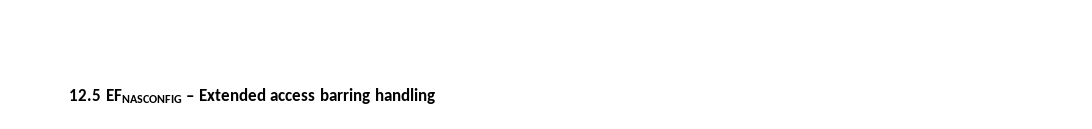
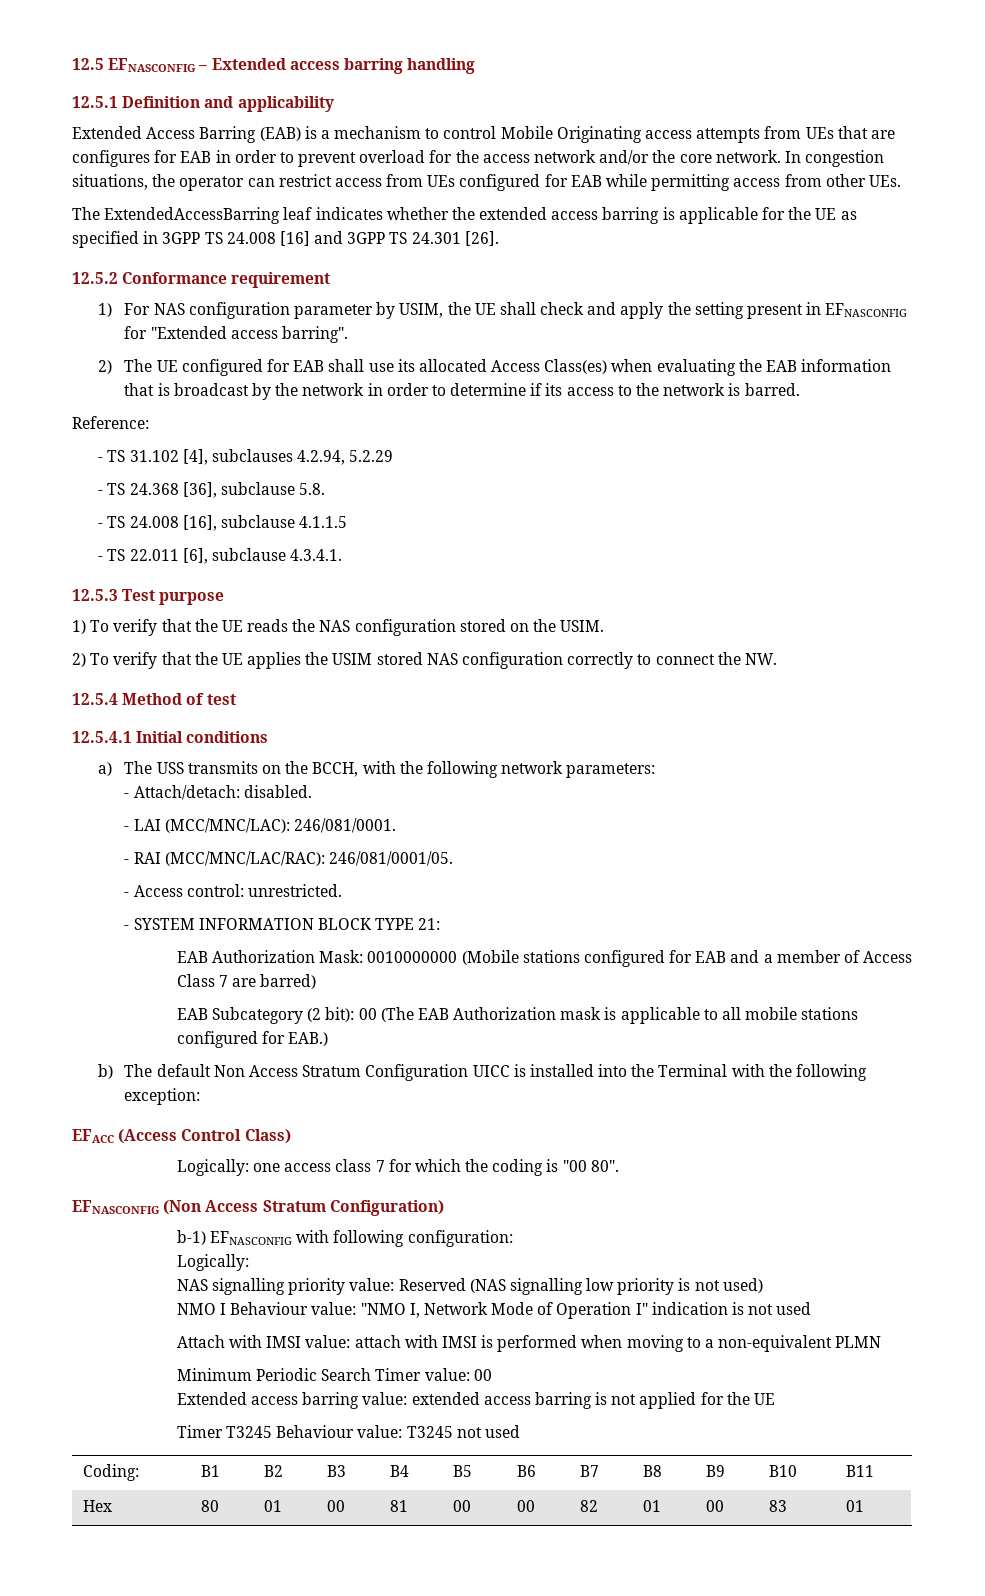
+ 12.5.1 Definition and applicability
+ Extended Access Barring (EAB) is a mechanism to control Mobile Originating access attempts from UEs that are configures for EAB in order to prevent overload for the access network and/or the core network. In congestion situations, the operator can restrict access from UEs configured for EAB while permitting access from other UEs.
+ The ExtendedAccessBarring leaf indicates whether the extended access barring is applicable for the UE as specified in 3GPP TS 24.008 [16] and 3GPP TS 24.301 [26].
+ 12.5.2 Conformance requirement
+ 1) For NAS configuration parameter by USIM, the UE shall check and apply the setting present in EFNASCONFIG for "Extended access barring".
+ 2) The UE configured for EAB shall use its allocated Access Class(es) when evaluating the EAB information that is broadcast by the network in order to determine if its access to the network is barred.
+ Reference:
+ - TS 31.102 [4], subclauses 4.2.94, 5.2.29
+ - TS 24.368 [36], subclause 5.8.
+ - TS 24.008 [16], subclause 4.1.1.5
+ - TS 22.011 [6], subclause 4.3.4.1.
+ 12.5.3 Test purpose
+ 1) To verify that the UE reads the NAS configuration stored on the USIM.
+ 2) To verify that the UE applies the USIM stored NAS configuration correctly to connect the NW.
+ 12.5.4 Method of test
+ 12.5.4.1 Initial conditions
+ a) The USS transmits on the BCCH, with the following network parameters:
+ - Attach/detach: disabled.
+ - LAI (MCC/MNC/LAC): 246/081/0001.
+ - RAI (MCC/MNC/LAC/RAC): 246/081/0001/05.
+ - Access control: unrestricted.
+ - SYSTEM INFORMATION BLOCK TYPE 21:
+ EAB Authorization Mask: 0010000000 (Mobile stations configured for EAB and a member of Access Class 7 are barred)
+ EAB Subcategory (2 bit): 00 (The EAB Authorization mask is applicable to all mobile stations configured for EAB.)
+ b) The default Non Access Stratum Configuration UICC is installed into the Terminal with the following exception:
+ EFACC (Access Control Class)
+ Logically: one access class 7 for which the coding is "00 80".
+ EFNASCONFIG (Non Access Stratum Configuration)
+ b-1) EFNASCONFIG with following configuration:
+ Logically:
+ NAS signalling priority value: Reserved (NAS signalling low priority is not used)
+ NMO I Behaviour value: "NMO I, Network Mode of Operation I" indication is not used
+ Attach with IMSI value: attach with IMSI is performed when moving to a non-equivalent PLMN
+ Minimum Periodic Search Timer value: 00
+ Extended access barring value: extended access barring is not applied for the UE
+ Timer T3245 Behaviour value: T3245 not used
+ Coding: | B1 | B2 | B3 | B4 | B5 | B6 | B7 | B8 | B9 | B10 | B11
+ Hex | 80 | 01 | 00 | 81 | 00 | 00 | 82 | 01 | 00 | 83 | 01

